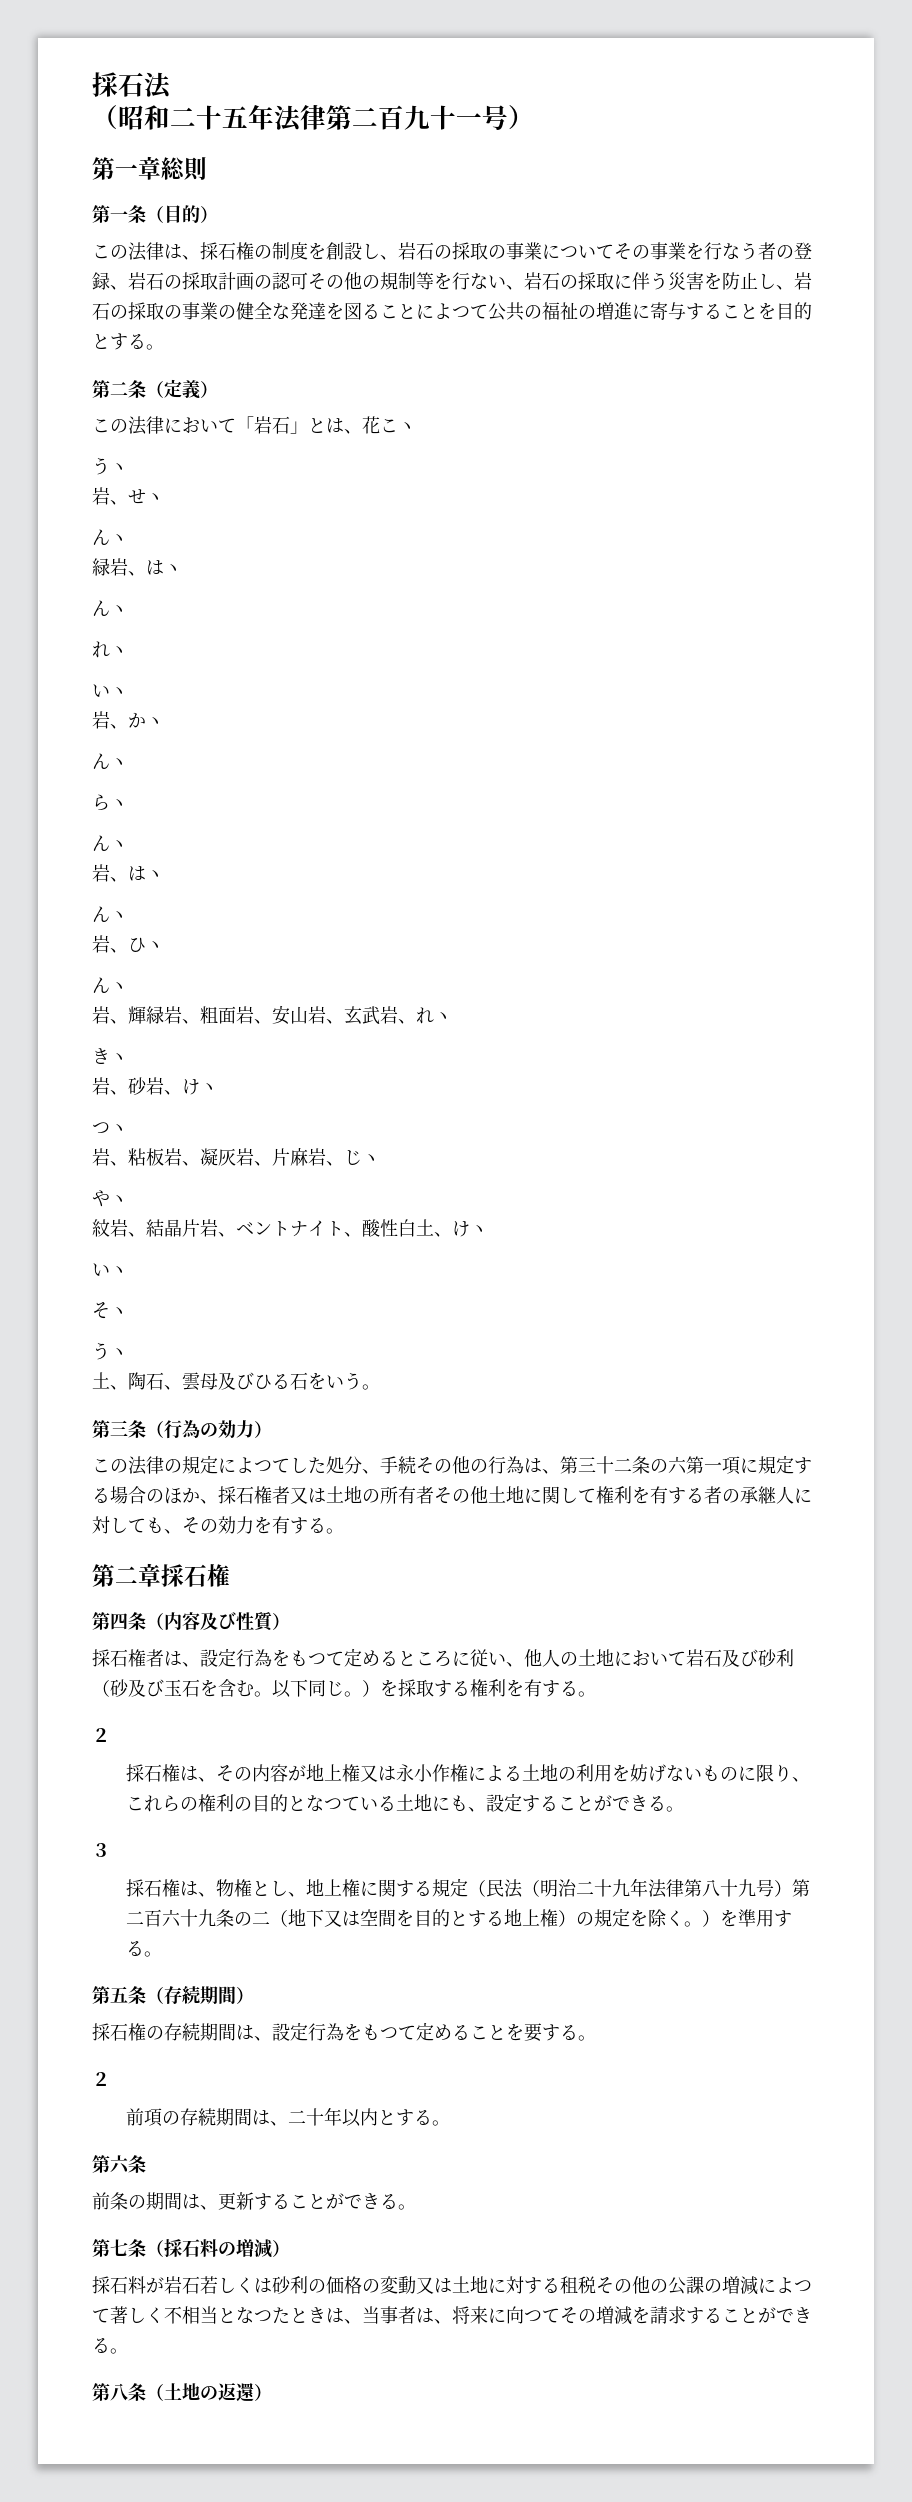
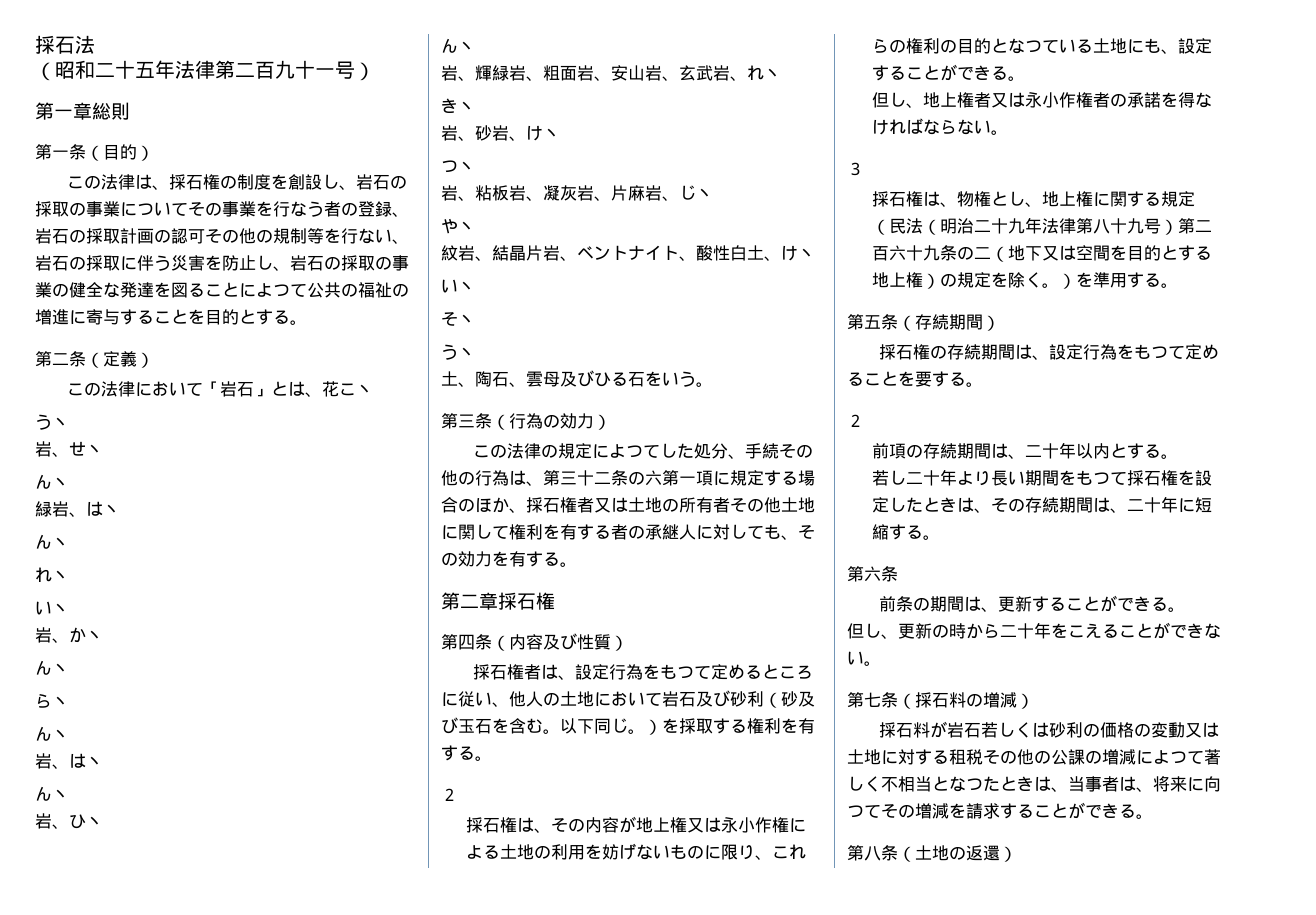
+ 但し、地上権者又は永小作権者の承諾を得なければならない。
+ 若し二十年より長い期間をもつて採石権を設定したときは、その存続期間は、二十年に短縮する。
+ 但し、更新の時から二十年をこえることができない。

